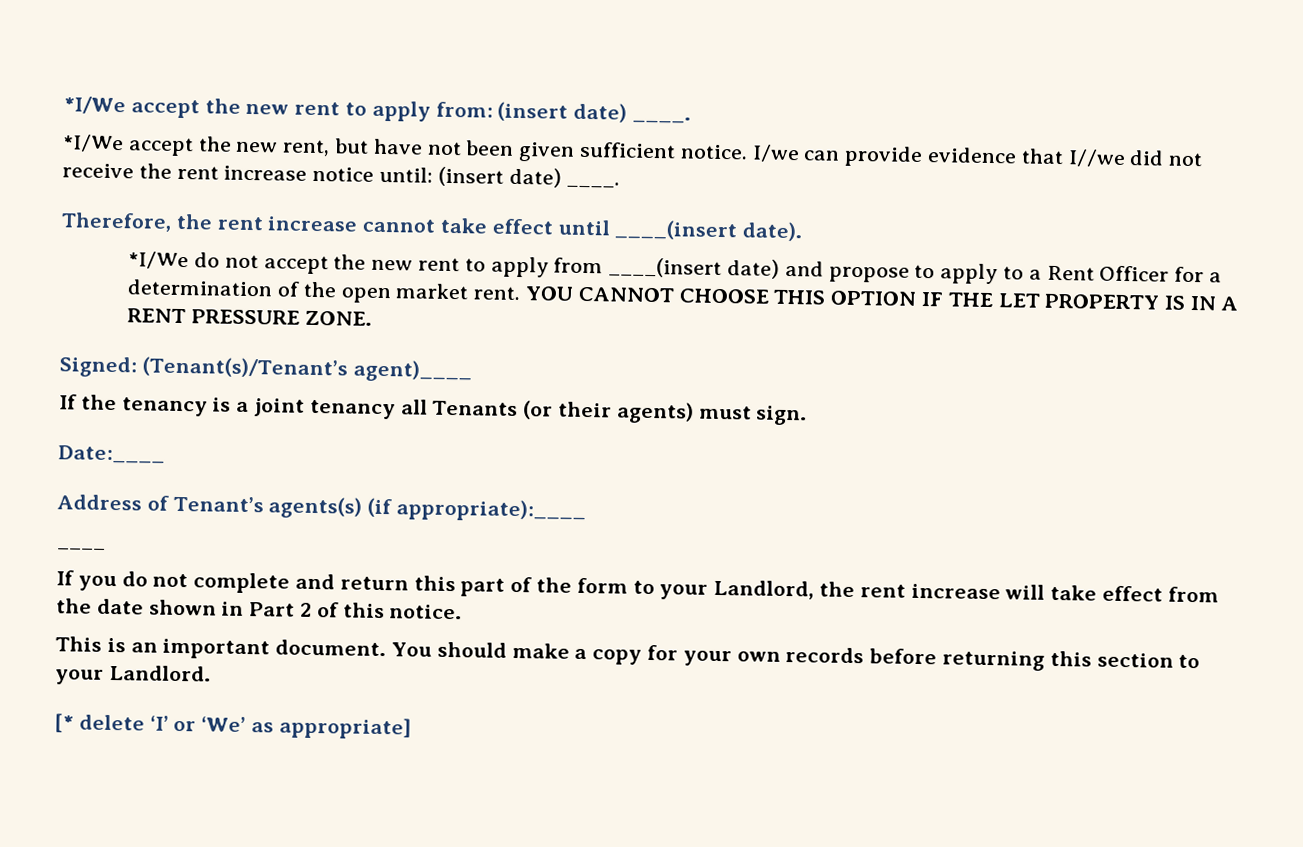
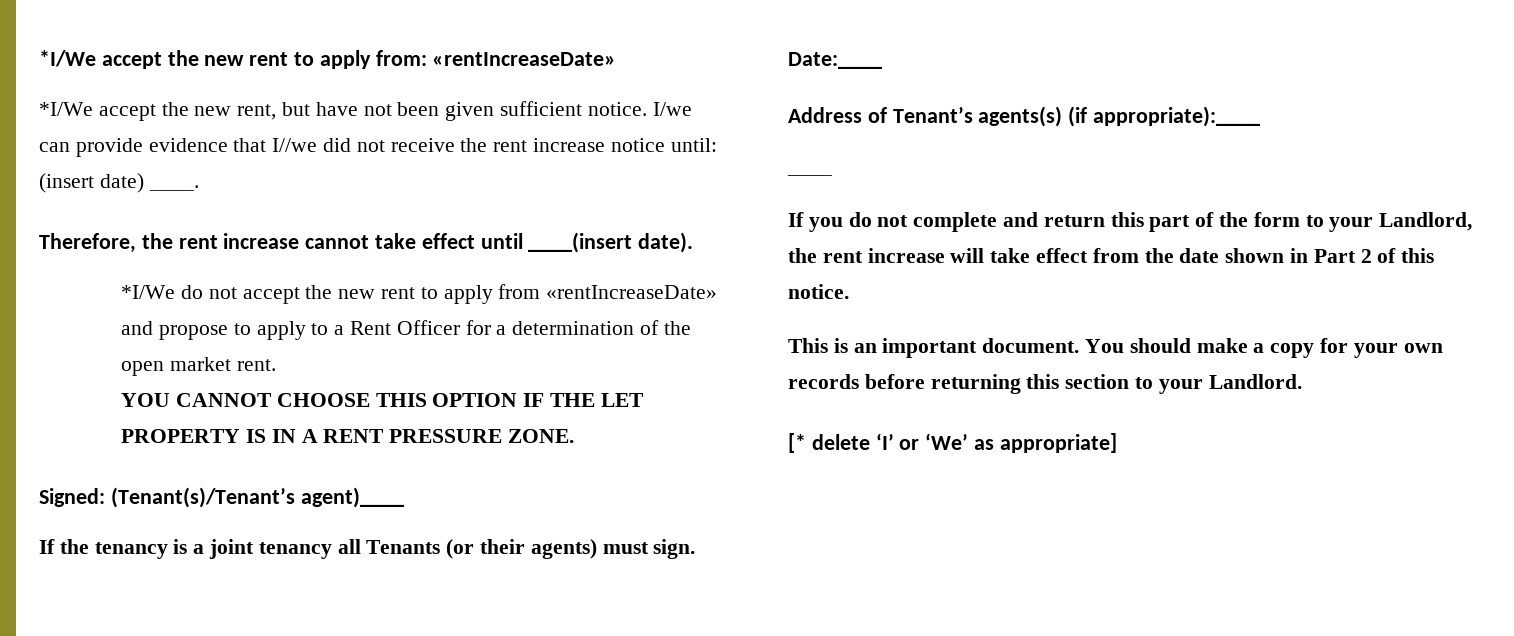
- *I/We accept the new rent to apply from: (insert date) ____.
+ *I/We accept the new rent to apply from: «rentIncreaseDate»
- *I/We do not accept the new rent to apply from ____(insert date) and propose to apply to a Rent Officer for a determination of the open market rent. YOU CANNOT CHOOSE THIS OPTION IF THE LET PROPERTY IS IN A RENT PRESSURE ZONE.
+ *I/We do not accept the new rent to apply from «rentIncreaseDate» and propose to apply to a Rent Officer for a determination of the open market rent.
+ YOU CANNOT CHOOSE THIS OPTION IF THE LET PROPERTY IS IN A RENT PRESSURE ZONE.

